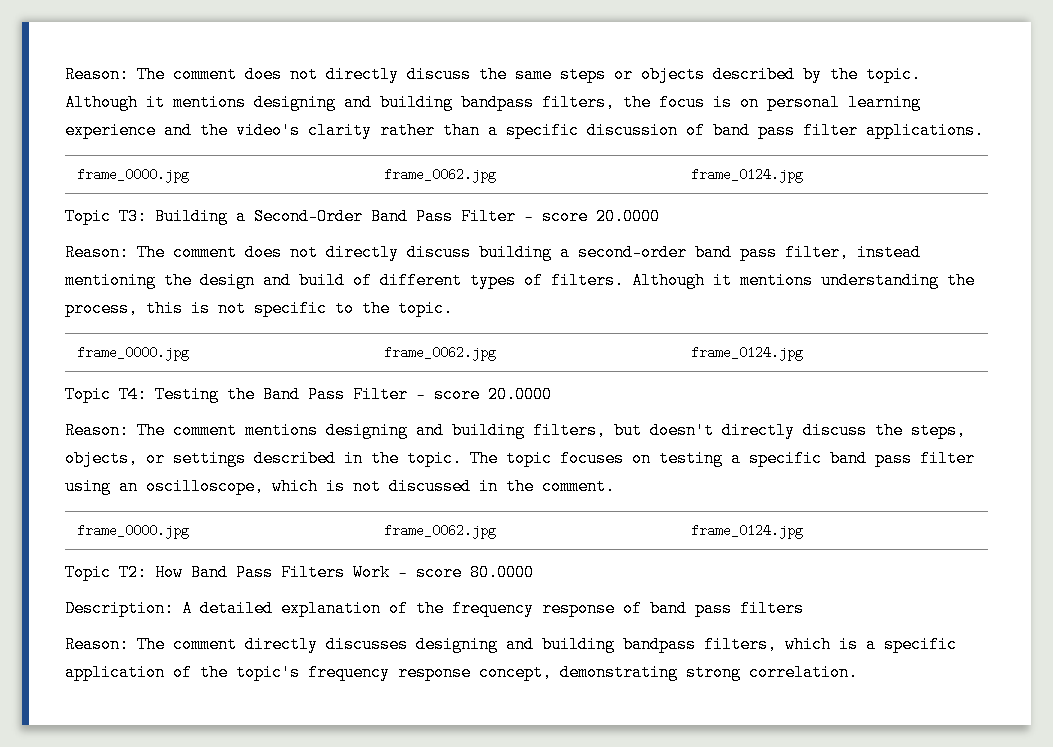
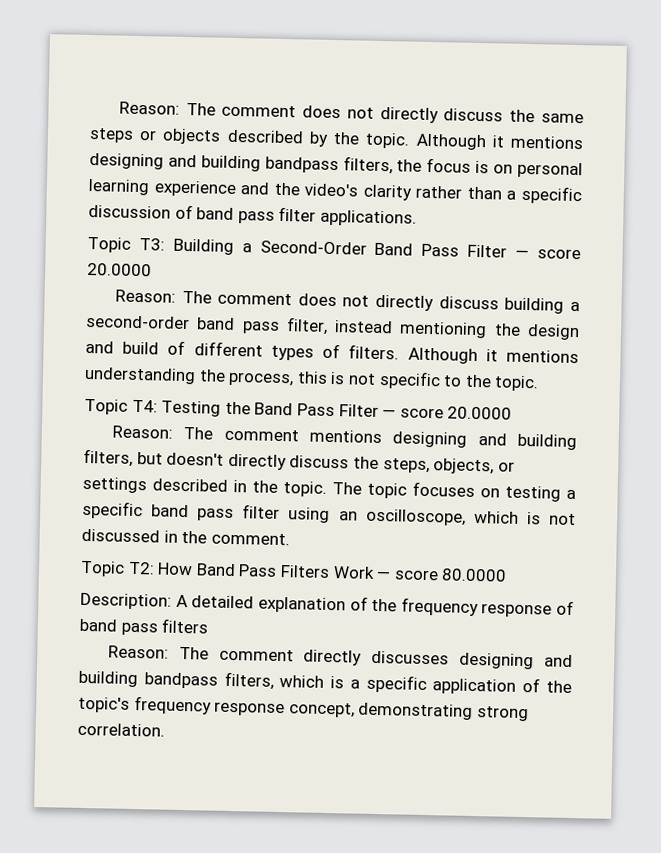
  Although it mentions designing and building bandpass filters, the focus is on personal learning experience and the video's clarity rather than a specific discussion of band pass filter applications.
- frame_0000.jpg | frame_0062.jpg | frame_0124.jpg
  Although it mentions understanding the process, this is not specific to the topic.
- frame_0000.jpg | frame_0062.jpg | frame_0124.jpg
  The topic focuses on testing a specific band pass filter using an oscilloscope, which is not discussed in the comment.
- frame_0000.jpg | frame_0062.jpg | frame_0124.jpg

